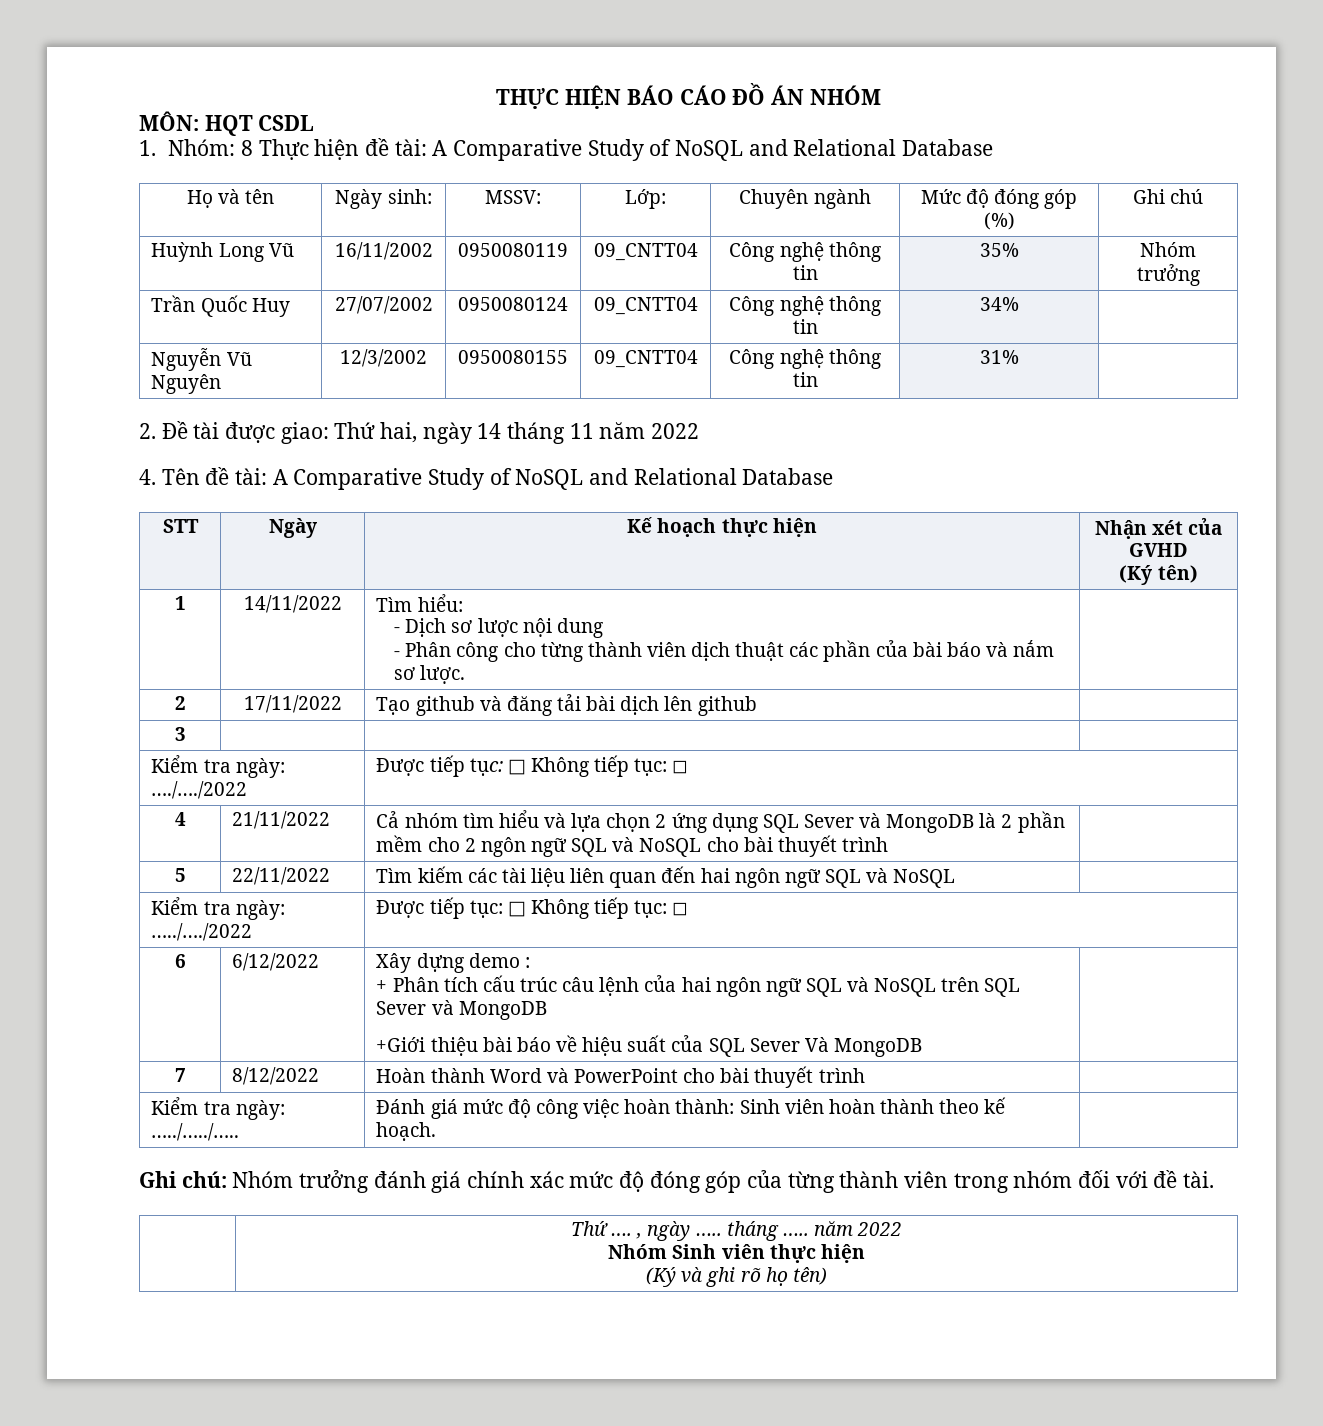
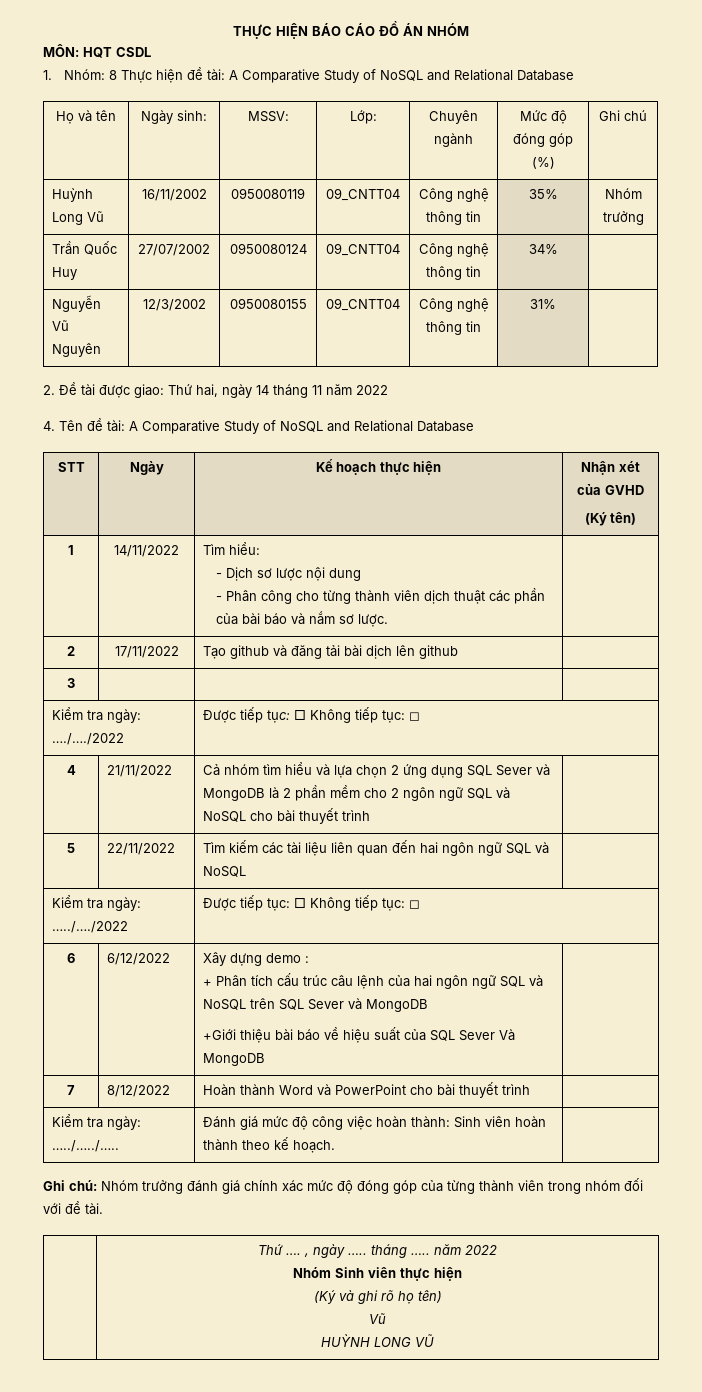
  | Thứ …. , ngày ….. tháng ….. năm 2022
  Nhóm Sinh viên thực hiện
  (Ký và ghi rõ họ tên)
+ Vũ
+ HUỲNH LONG VŨ

